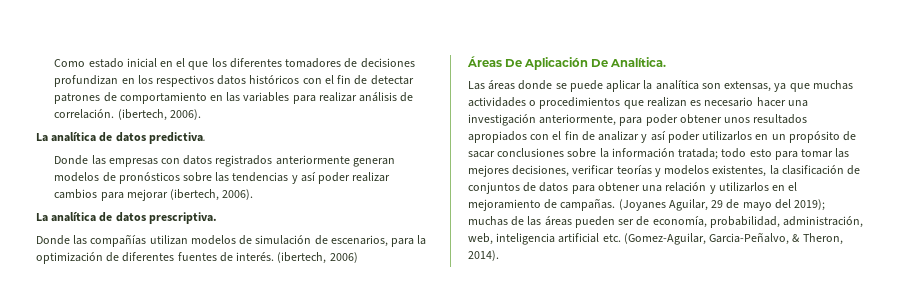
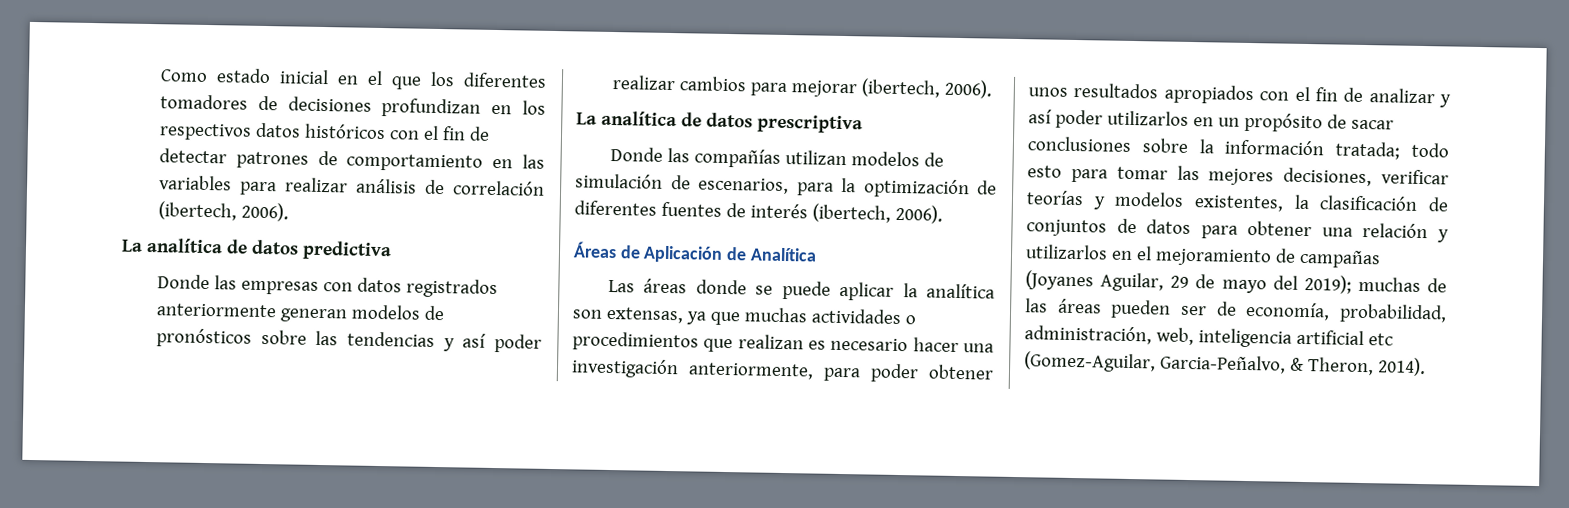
- Como estado inicial en el que los diferentes tomadores de decisiones profundizan en los respectivos datos históricos con el fin de detectar patrones de comportamiento en las variables para realizar análisis de correlación. (ibertech, 2006).
- La analítica de datos predictiva.
+ Como estado inicial en el que los diferentes tomadores de decisiones profundizan en los respectivos datos históricos con el fin de detectar patrones de comportamiento en las variables para realizar análisis de correlación (ibertech, 2006).
+ La analítica de datos predictiva
- La analítica de datos prescriptiva.
+ La analítica de datos prescriptiva
- Donde las compañías utilizan modelos de simulación de escenarios, para la optimización de diferentes fuentes de interés. (ibertech, 2006)
- Áreas De Aplicación De Analítica.
+ Donde las compañías utilizan modelos de simulación de escenarios, para la optimización de diferentes fuentes de interés (ibertech, 2006).
+ Áreas de Aplicación de Analítica
- todo esto para tomar las mejores decisiones, verificar teorías y modelos existentes, la clasificación de conjuntos de datos para obtener una relación y utilizarlos en el mejoramiento de campañas. (Joyanes Aguilar, 29 de mayo del 2019);
+ todo esto para tomar las mejores decisiones, verificar teorías y modelos existentes, la clasificación de conjuntos de datos para obtener una relación y utilizarlos en el mejoramiento de campañas (Joyanes Aguilar, 29 de mayo del 2019);
- muchas de las áreas pueden ser de economía, probabilidad, administración, web, inteligencia artificial etc. (Gomez-Aguilar, Garcia-Peñalvo, & Theron, 2014).
+ muchas de las áreas pueden ser de economía, probabilidad, administración, web, inteligencia artificial etc (Gomez-Aguilar, Garcia-Peñalvo, & Theron, 2014).

